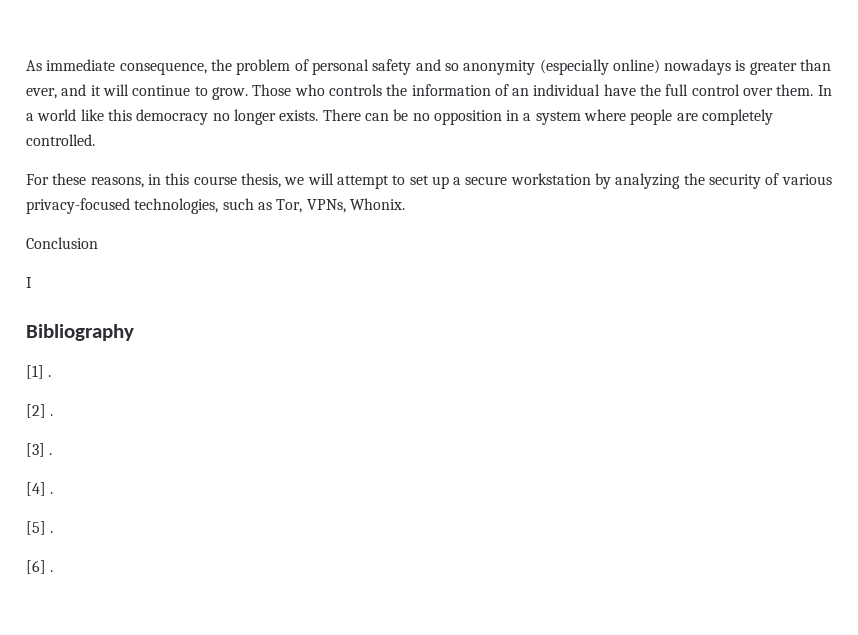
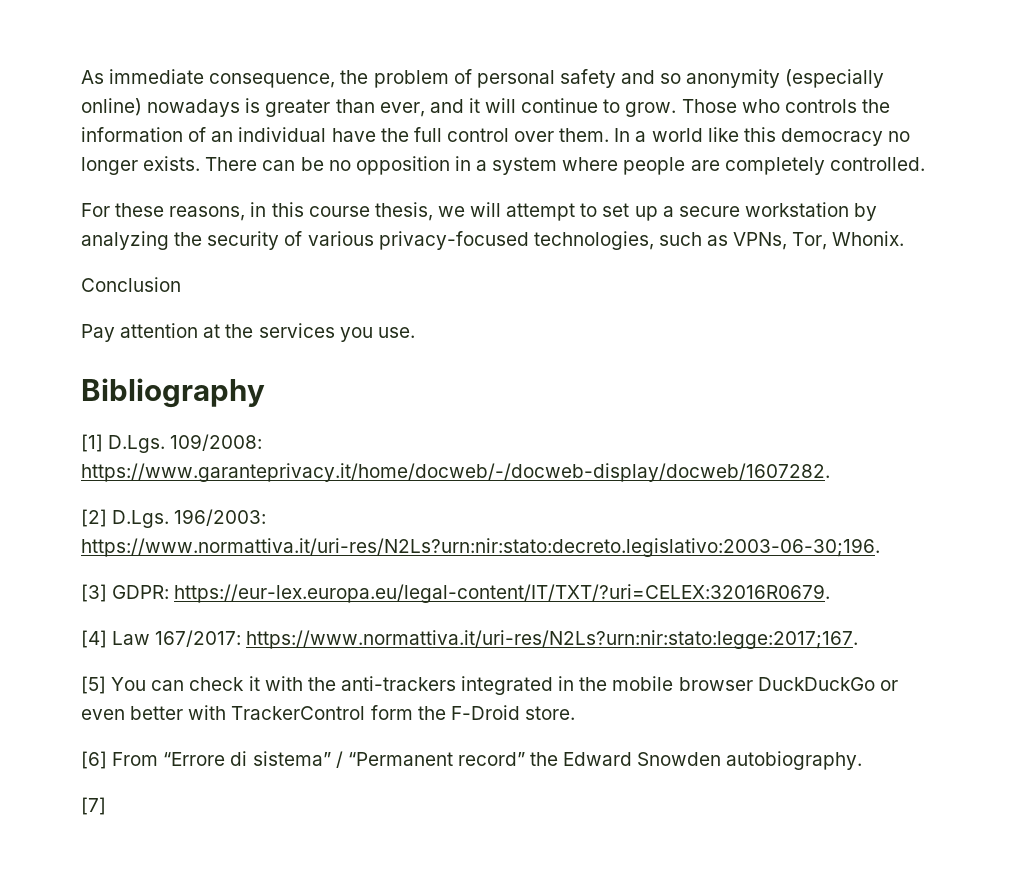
- For these reasons, in this course thesis, we will attempt to set up a secure workstation by analyzing the security of various privacy-focused technologies, such as Tor, VPNs, Whonix.
+ For these reasons, in this course thesis, we will attempt to set up a secure workstation by analyzing the security of various privacy-focused technologies, such as VPNs, Tor, Whonix.
- I
+ Pay attention at the services you use.
  Bibliography
- [1] .
- [2] .
+ [1] D.Lgs. 109/2008: https://www.garanteprivacy.it/home/docweb/-/docweb-display/docweb/1607282.
+ [2] D.Lgs. 196/2003: https://www.normattiva.it/uri-res/N2Ls?urn:nir:stato:decreto.legislativo:2003-06-30;196.
- [3] .
+ [3] GDPR: https://eur-lex.europa.eu/legal-content/IT/TXT/?uri=CELEX:32016R0679.
- [4] .
- [5] .
- [6] .
+ [4] Law 167/2017: https://www.normattiva.it/uri-res/N2Ls?urn:nir:stato:legge:2017;167.
+ [5] You can check it with the anti-trackers integrated in the mobile browser DuckDuckGo or even better with TrackerControl form the F-Droid store.
+ [6] From “Errore di sistema” / “Permanent record” the Edward Snowden autobiography.
+ [7]

